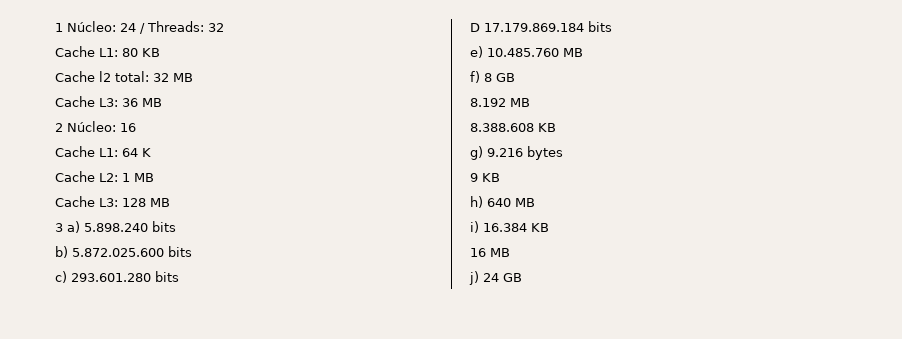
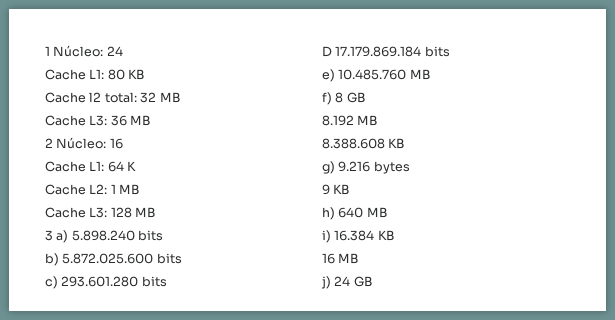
- 1 Núcleo: 24 / Threads: 32
+ 1 Núcleo: 24

